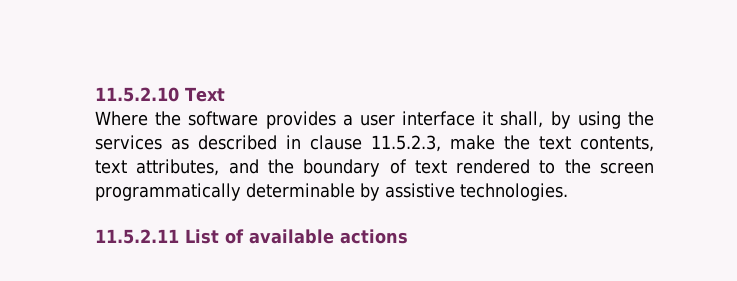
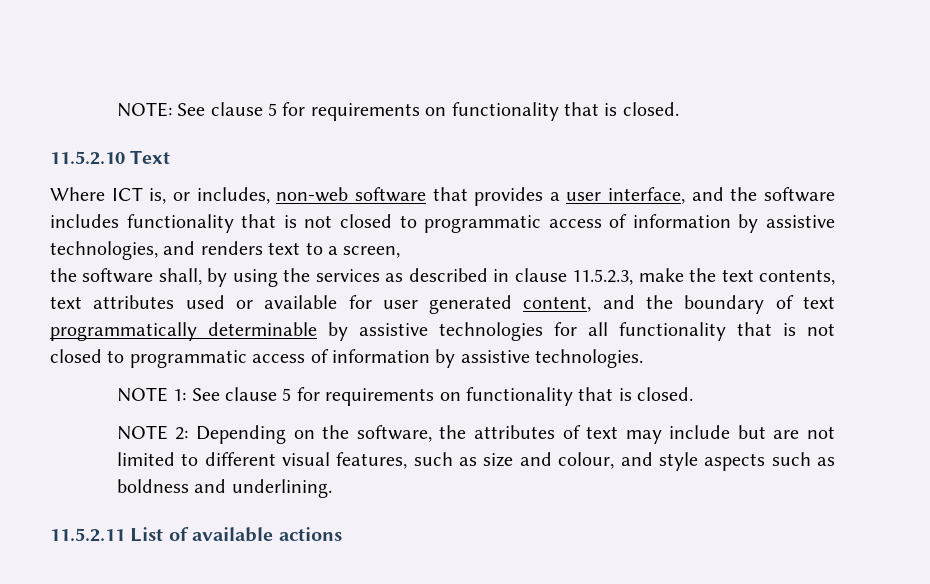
+ NOTE: See clause 5 for requirements on functionality that is closed.
  11.5.2.10 Text
- Where the software provides a user interface it shall, by using the services as described in clause 11.5.2.3, make the text contents, text attributes, and the boundary of text rendered to the screen programmatically determinable by assistive technologies.
+ Where ICT is, or includes, non-web software that provides a user interface, and the software includes functionality that is not closed to programmatic access of information by assistive technologies, and renders text to a screen,
+ the software shall, by using the services as described in clause 11.5.2.3, make the text contents, text attributes used or available for user generated content, and the boundary of text programmatically determinable by assistive technologies for all functionality that is not closed to programmatic access of information by assistive technologies.
+ NOTE 1: See clause 5 for requirements on functionality that is closed.
+ NOTE 2: Depending on the software, the attributes of text may include but are not limited to different visual features, such as size and colour, and style aspects such as boldness and underlining.

